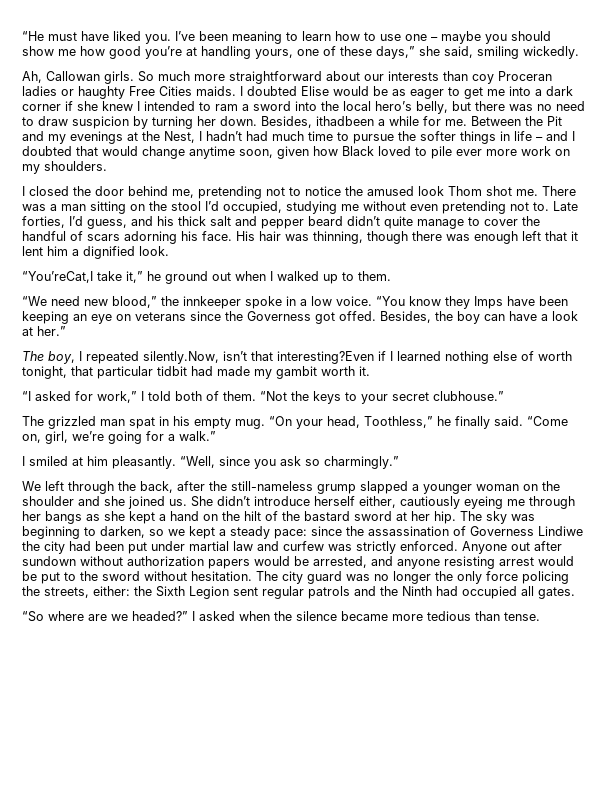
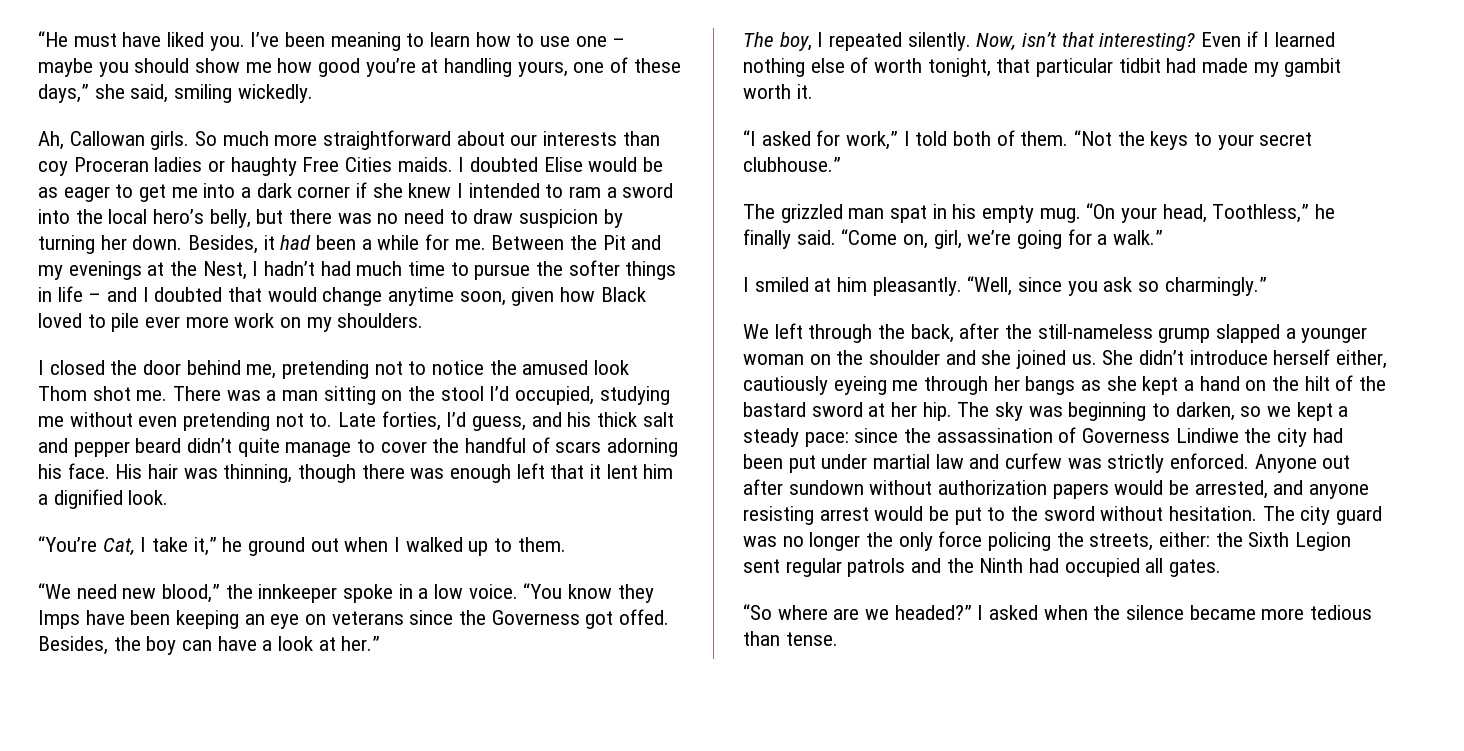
- Besides, ithadbeen a while for me.
+ Besides, it had been a while for me.
- “You’reCat,I take it,” he ground out when I walked up to them.
+ “You’re Cat, I take it,” he ground out when I walked up to them.
- The boy, I repeated silently.Now, isn’t that interesting?Even if I learned nothing else of worth tonight, that particular tidbit had made my gambit worth it.
+ The boy, I repeated silently. Now, isn’t that interesting? Even if I learned nothing else of worth tonight, that particular tidbit had made my gambit worth it.

